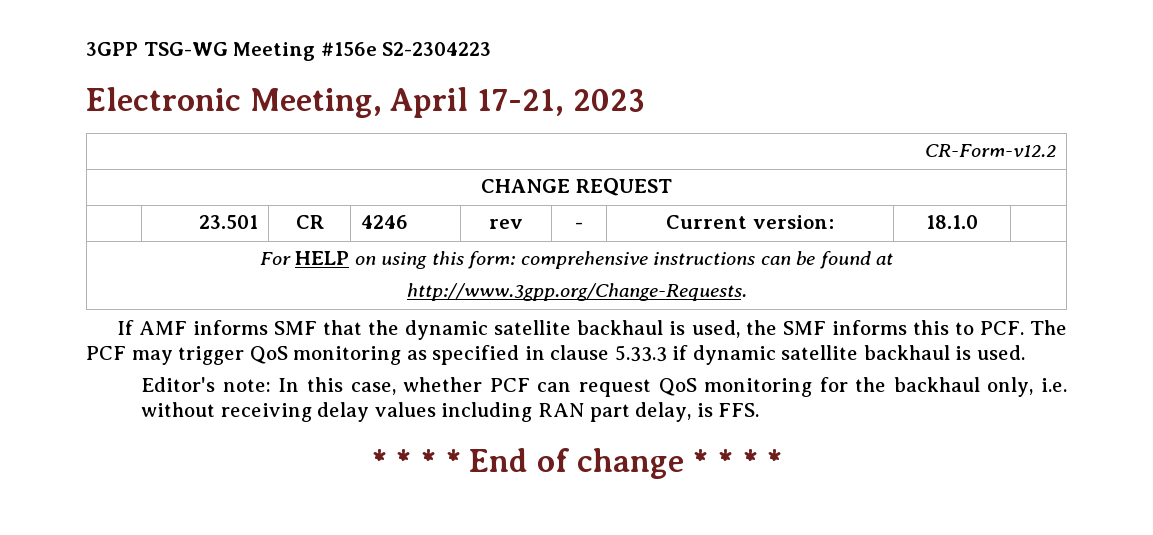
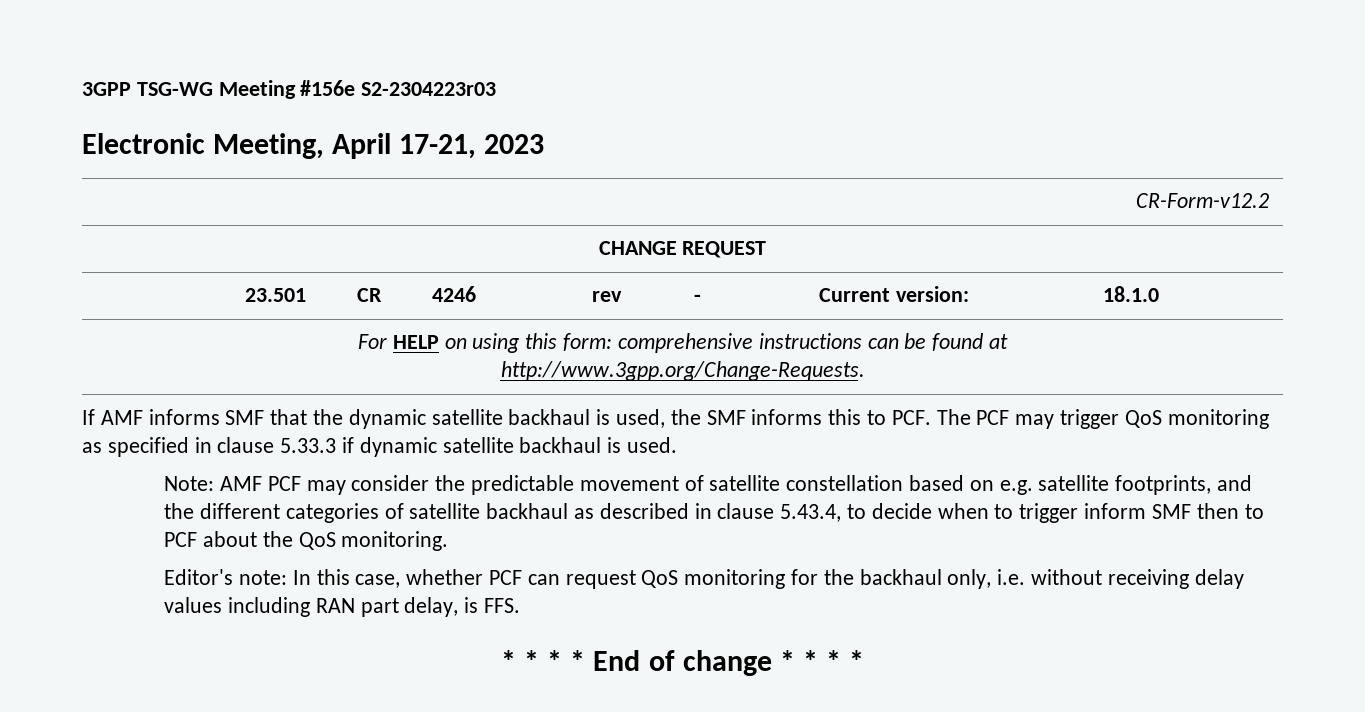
- 3GPP TSG-WG Meeting #156e S2-2304223
+ 3GPP TSG-WG Meeting #156e S2-2304223r03
+ Note: AMF PCF may consider the predictable movement of satellite constellation based on e.g. satellite footprints, and the different categories of satellite backhaul as described in clause 5.43.4, to decide when to trigger inform SMF then to PCF about the QoS monitoring.

